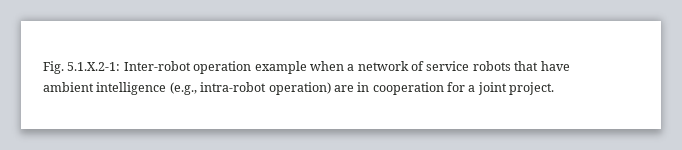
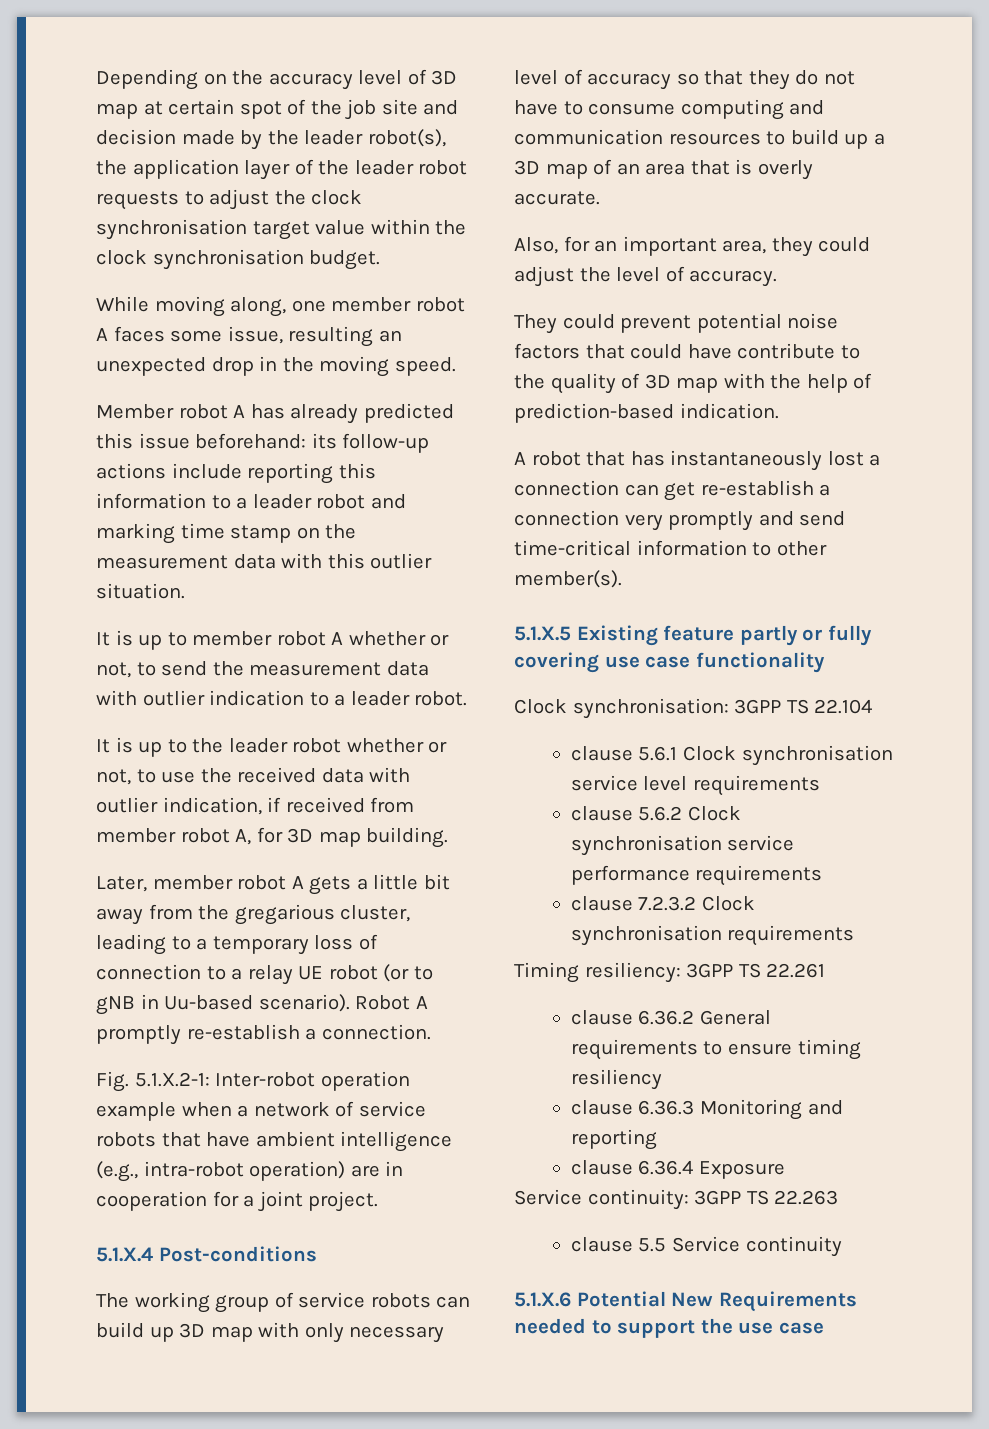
+ Depending on the accuracy level of 3D map at certain spot of the job site and decision made by the leader robot(s), the application layer of the leader robot requests to adjust the clock synchronisation target value within the clock synchronisation budget.
+ While moving along, one member robot A faces some issue, resulting an unexpected drop in the moving speed.
+ Member robot A has already predicted this issue beforehand: its follow-up actions include reporting this information to a leader robot and marking time stamp on the measurement data with this outlier situation.
+ It is up to member robot A whether or not, to send the measurement data with outlier indication to a leader robot.
+ It is up to the leader robot whether or not, to use the received data with outlier indication, if received from member robot A, for 3D map building.
+ Later, member robot A gets a little bit away from the gregarious cluster, leading to a temporary loss of connection to a relay UE robot (or to gNB in Uu-based scenario). Robot A promptly re-establish a connection.
+ 5.1.X.4 Post-conditions
+ The working group of service robots can build up 3D map with only necessary level of accuracy so that they do not have to consume computing and communication resources to build up a 3D map of an area that is overly accurate.
+ Also, for an important area, they could adjust the level of accuracy.
+ They could prevent potential noise factors that could have contribute to the quality of 3D map with the help of prediction-based indication.
+ A robot that has instantaneously lost a connection can get re-establish a connection very promptly and send time-critical information to other member(s).
+ 5.1.X.5 Existing feature partly or fully covering use case functionality
+ Clock synchronisation: 3GPP TS 22.104
+ clause 5.6.1 Clock synchronisation service level requirements
+ clause 5.6.2 Clock synchronisation service performance requirements
+ clause 7.2.3.2 Clock synchronisation requirements
+ Timing resiliency: 3GPP TS 22.261
+ clause 6.36.2 General requirements to ensure timing resiliency
+ clause 6.36.3 Monitoring and reporting
+ clause 6.36.4 Exposure
+ Service continuity: 3GPP TS 22.263
+ clause 5.5 Service continuity
+ 5.1.X.6 Potential New Requirements needed to support the use case

